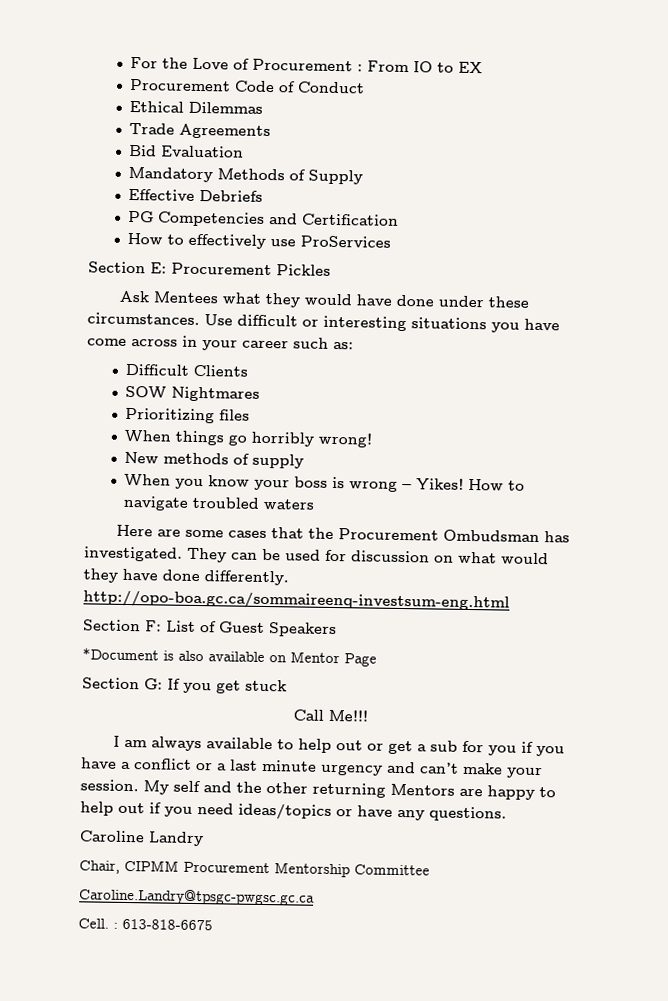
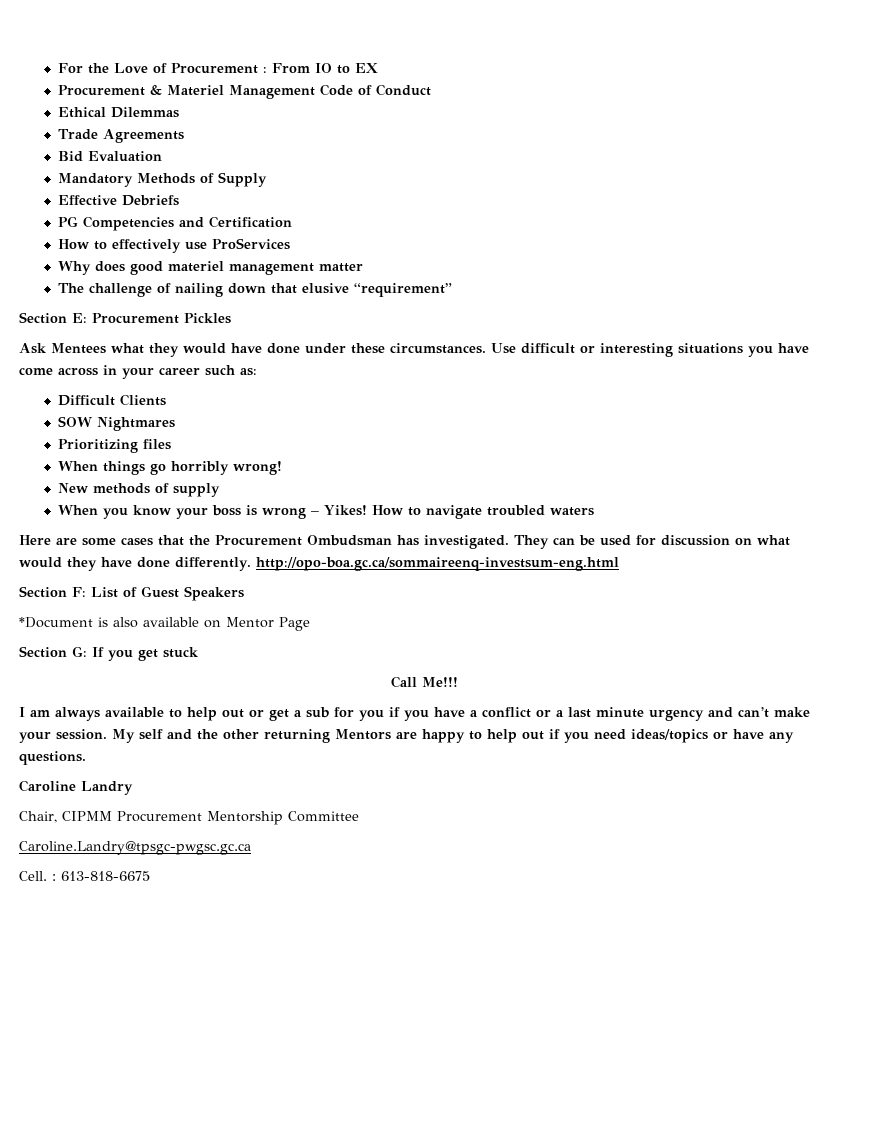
- Procurement Code of Conduct
+ Procurement & Materiel Management Code of Conduct
+ Why does good materiel management matter
+ The challenge of nailing down that elusive “requirement”

